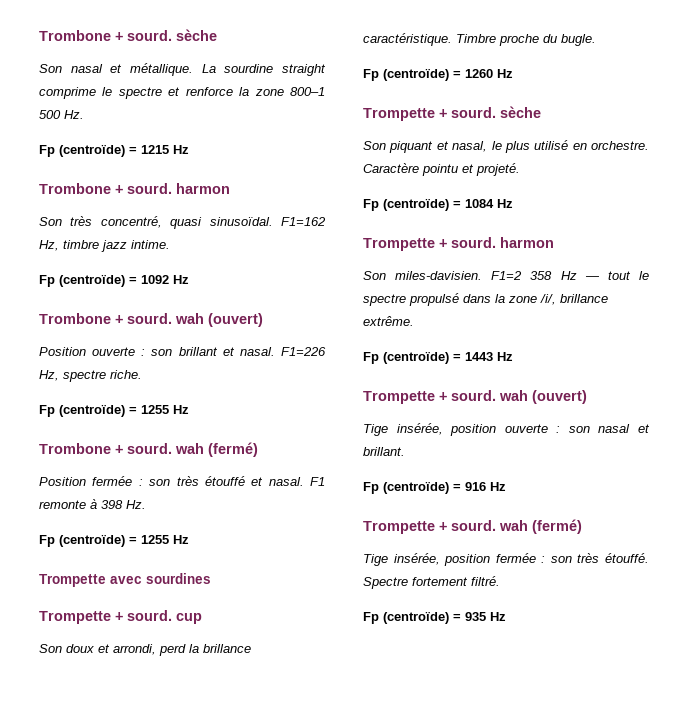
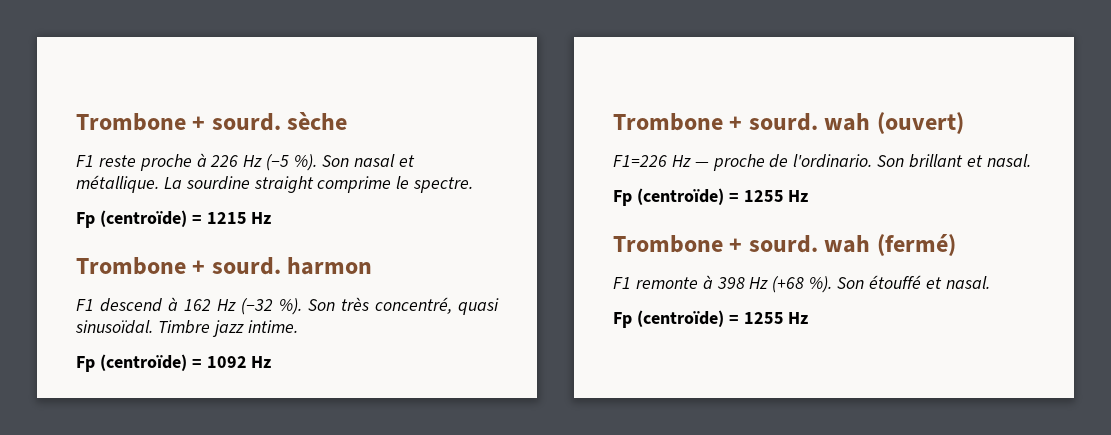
+ F1 reste proche à 226 Hz (−5 %).
- La sourdine straight comprime le spectre et renforce la zone 800–1 500 Hz.
+ La sourdine straight comprime le spectre.
+ F1 descend à 162 Hz (−32 %).
- F1=162 Hz, timbre jazz intime.
+ Timbre jazz intime.
- Position ouverte : son brillant et nasal. F1=226 Hz, spectre riche.
+ F1=226 Hz — proche de l'ordinario. Son brillant et nasal.
- Position fermée : son très étouffé et nasal. F1 remonte à 398 Hz.
+ F1 remonte à 398 Hz (+68 %). Son étouffé et nasal.
  Fp (centroïde) = 1255 Hz
- Trompette avec sourdines
- Trompette + sourd. cup
- Son doux et arrondi, perd la brillance caractéristique. Timbre proche du bugle.
- Fp (centroïde) = 1260 Hz
- Trompette + sourd. sèche
- Son piquant et nasal, le plus utilisé en orchestre. Caractère pointu et projeté.
- Fp (centroïde) = 1084 Hz
- Trompette + sourd. harmon
- Son miles-davisien. F1=2 358 Hz — tout le spectre propulsé dans la zone /i/, brillance extrême.
- Fp (centroïde) = 1443 Hz
- Trompette + sourd. wah (ouvert)
- Tige insérée, position ouverte : son nasal et brillant.
- Fp (centroïde) = 916 Hz
- Trompette + sourd. wah (fermé)
- Tige insérée, position fermée : son très étouffé. Spectre fortement filtré.
- Fp (centroïde) = 935 Hz

